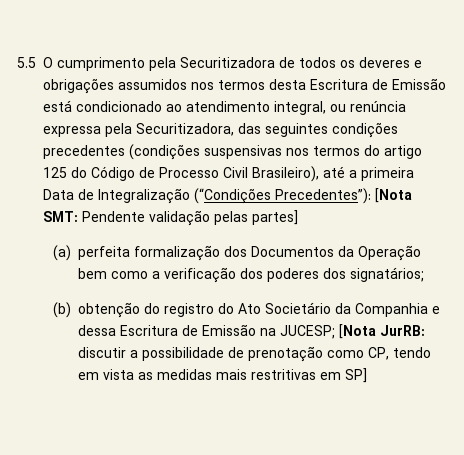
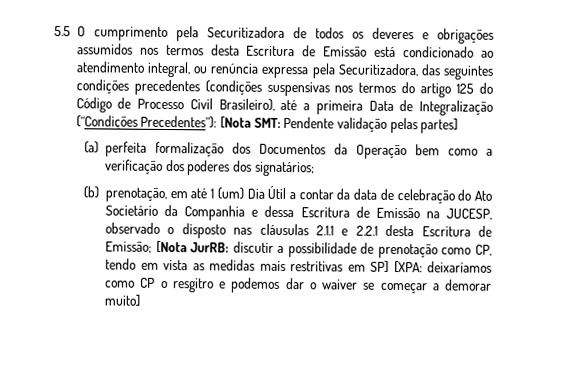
- (b) obtenção do registro do Ato Societário da Companhia e dessa Escritura de Emissão na JUCESP; [Nota JurRB: discutir a possibilidade de prenotação como CP, tendo em vista as medidas mais restritivas em SP]
+ (b) prenotação, em até 1 (um) Dia Útil a contar da data de celebração do Ato Societário da Companhia e dessa Escritura de Emissão na JUCESP, observado o disposto nas cláusulas 2.1.1 e 2.2.1 desta Escritura de Emissão; [Nota JurRB: discutir a possibilidade de prenotação como CP, tendo em vista as medidas mais restritivas em SP] [XPA: deixaríamos como CP o resgitro e podemos dar o waiver se começar a demorar muito]

